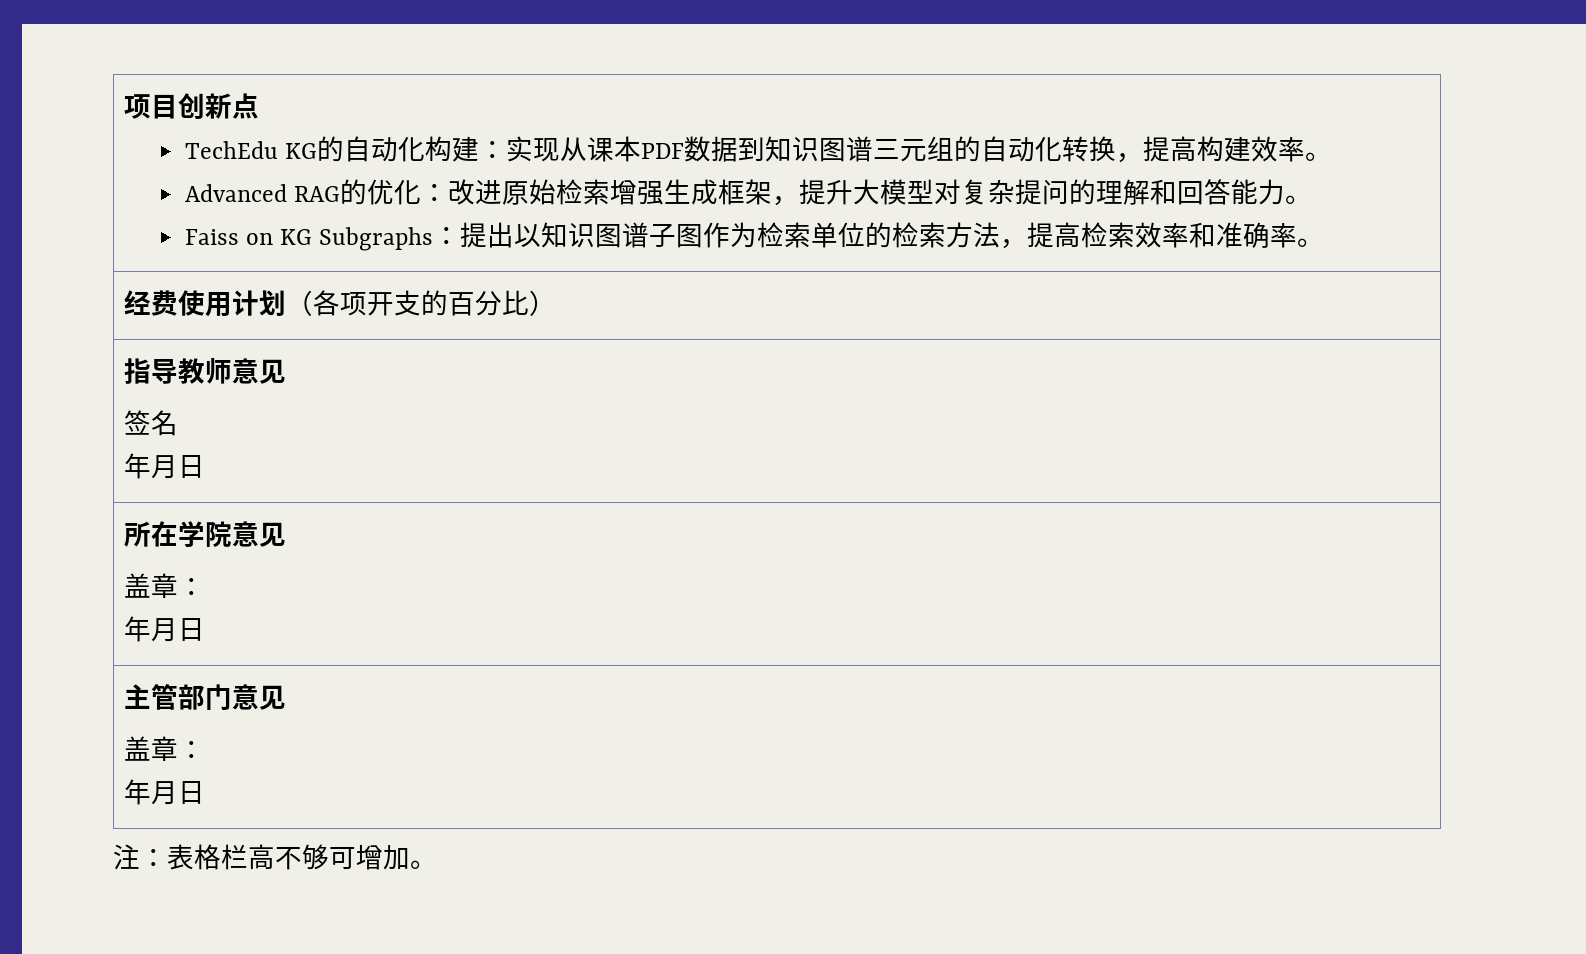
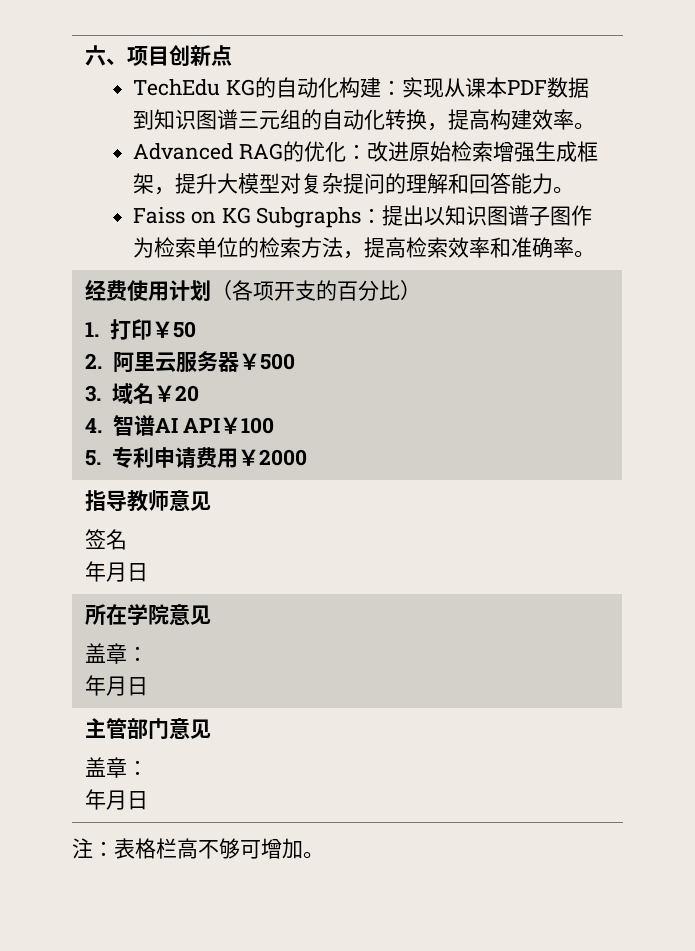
- 项目创新点
+ 六、项目创新点
  经费使用计划（各项开支的百分比）
+ 1.打印￥50
+ 2.阿里云服务器￥500
+ 3.域名￥20
+ 4.智谱AI API￥100
+ 5.专利申请费用￥2000

